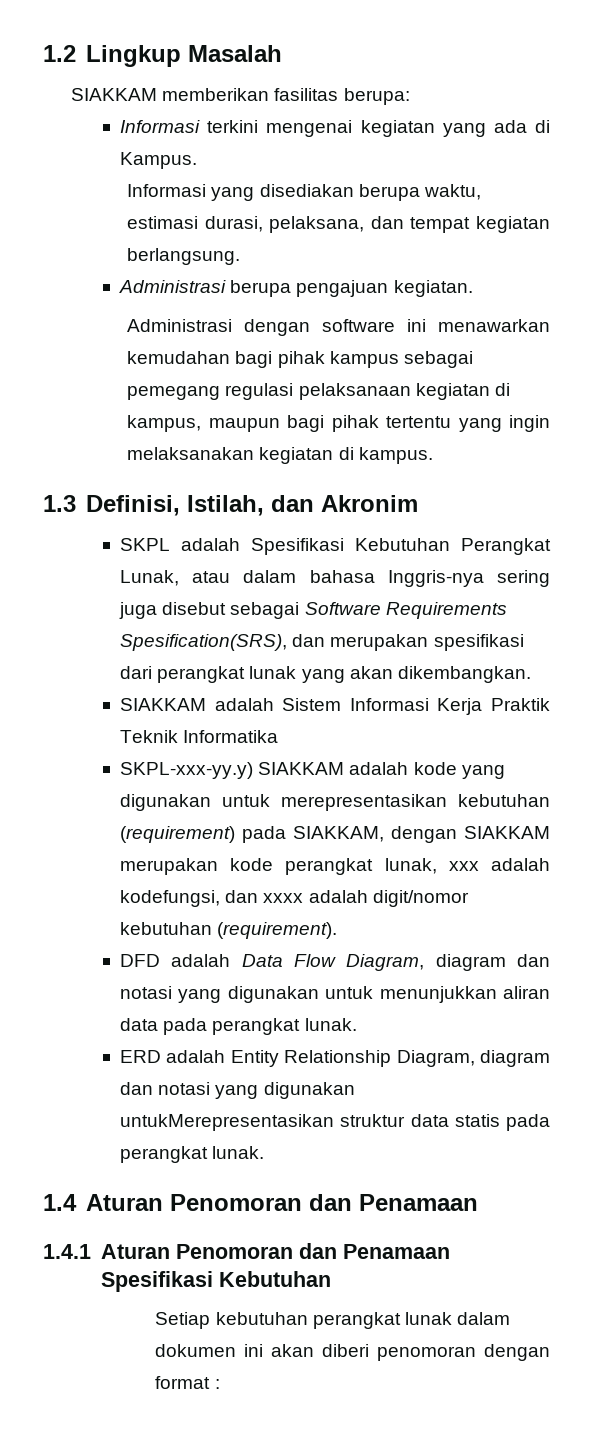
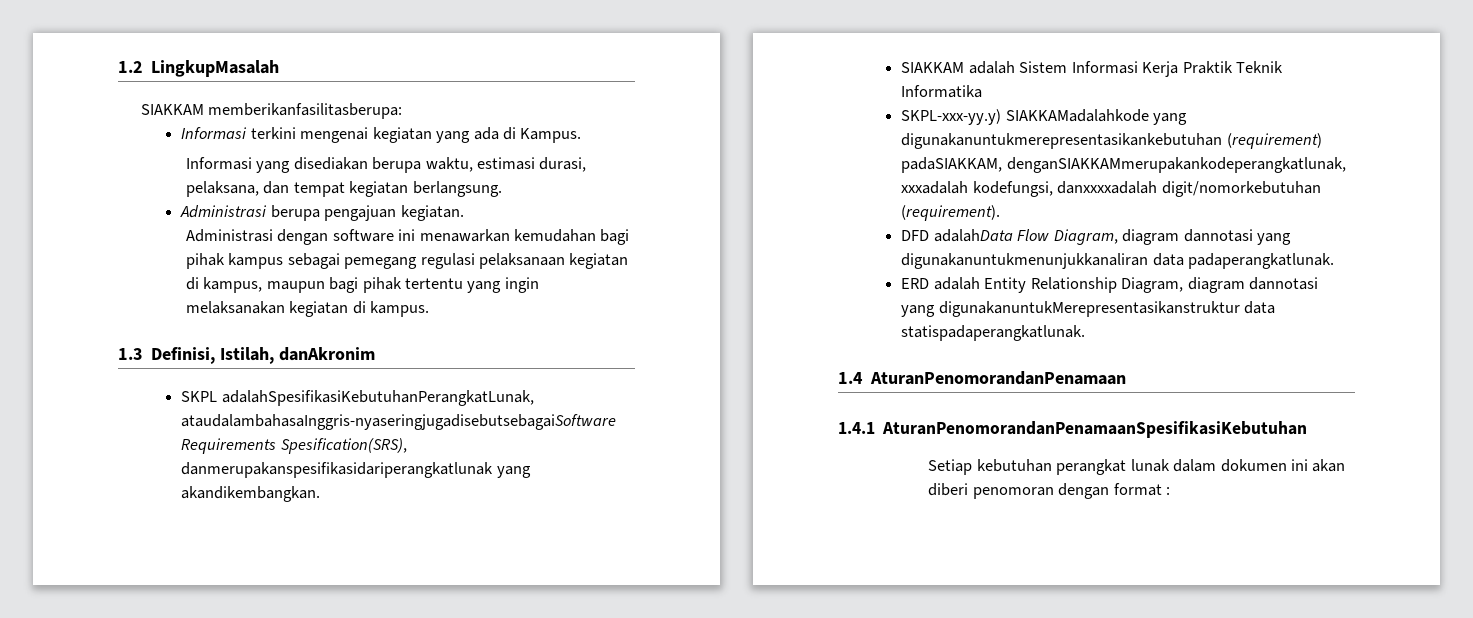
- 1.2 Lingkup Masalah
- SIAKKAM memberikan fasilitas berupa:
+ 1.2 LingkupMasalah
+ SIAKKAM memberikanfasilitasberupa:
- 1.3 Definisi, Istilah, dan Akronim
+ 1.3 Definisi, Istilah, danAkronim
- SKPL adalah Spesifikasi Kebutuhan Perangkat Lunak, atau dalam bahasa Inggris-nya sering juga disebut sebagai Software Requirements Spesification(SRS), dan merupakan spesifikasi dari perangkat lunak yang akan dikembangkan.
+ SKPL adalahSpesifikasiKebutuhanPerangkatLunak, ataudalambahasaInggris-nyaseringjugadisebutsebagaiSoftware Requirements Spesification(SRS), danmerupakanspesifikasidariperangkatlunak yang akandikembangkan.
- SKPL-xxx-yy.y) SIAKKAM adalah kode yang digunakan untuk merepresentasikan kebutuhan (requirement) pada SIAKKAM, dengan SIAKKAM merupakan kode perangkat lunak, xxx adalah kodefungsi, dan xxxx adalah digit/nomor kebutuhan (requirement).
+ SKPL-xxx-yy.y) SIAKKAMadalahkode yang digunakanuntukmerepresentasikankebutuhan (requirement) padaSIAKKAM, denganSIAKKAMmerupakankodeperangkatlunak, xxxadalah kodefungsi, danxxxxadalah digit/nomorkebutuhan (requirement).
- DFD adalah Data Flow Diagram, diagram dan notasi yang digunakan untuk menunjukkan aliran data pada perangkat lunak.
+ DFD adalahData Flow Diagram, diagram dannotasi yang digunakanuntukmenunjukkanaliran data padaperangkatlunak.
- ERD adalah Entity Relationship Diagram, diagram dan notasi yang digunakan untukMerepresentasikan struktur data statis pada perangkat lunak.
- 1.4 Aturan Penomoran dan Penamaan
- 1.4.1 Aturan Penomoran dan Penamaan Spesifikasi Kebutuhan
+ ERD adalah Entity Relationship Diagram, diagram dannotasi yang digunakanuntukMerepresentasikanstruktur data statispadaperangkatlunak.
+ 1.4 AturanPenomorandanPenamaan
+ 1.4.1 AturanPenomorandanPenamaanSpesifikasiKebutuhan

